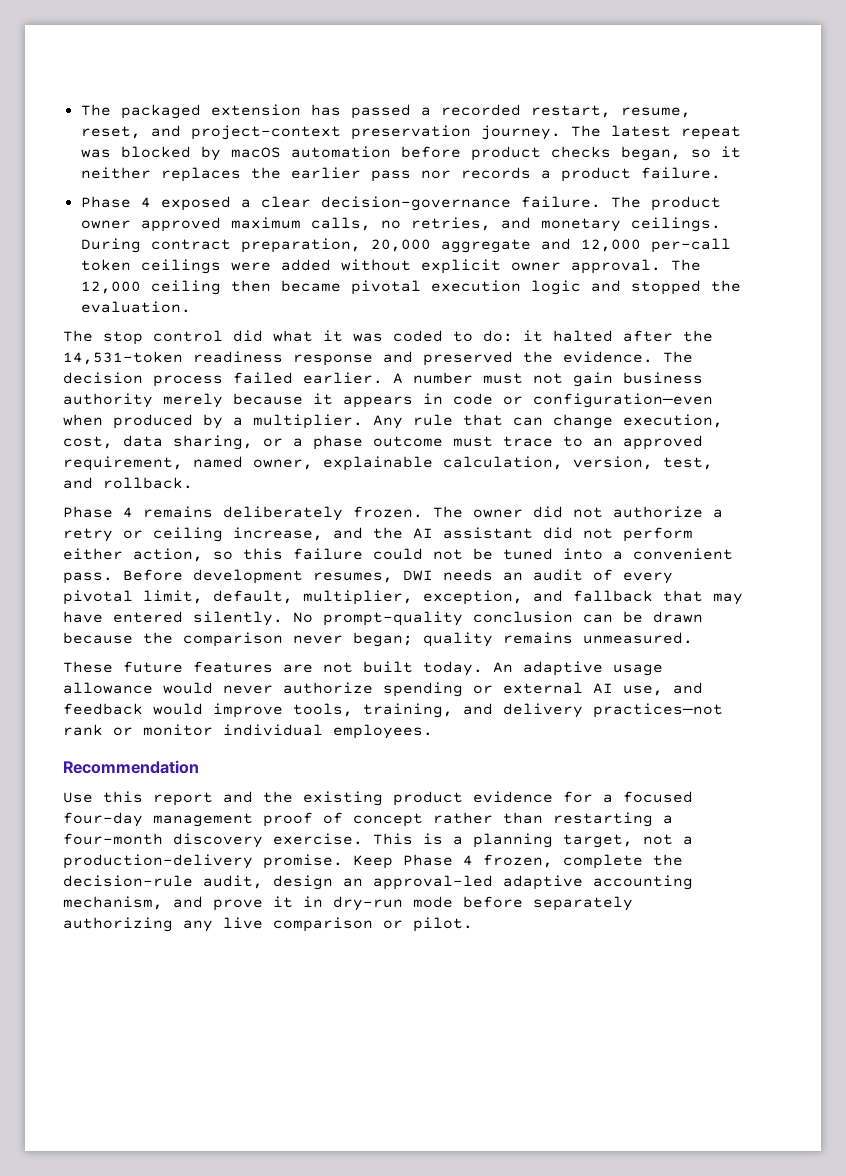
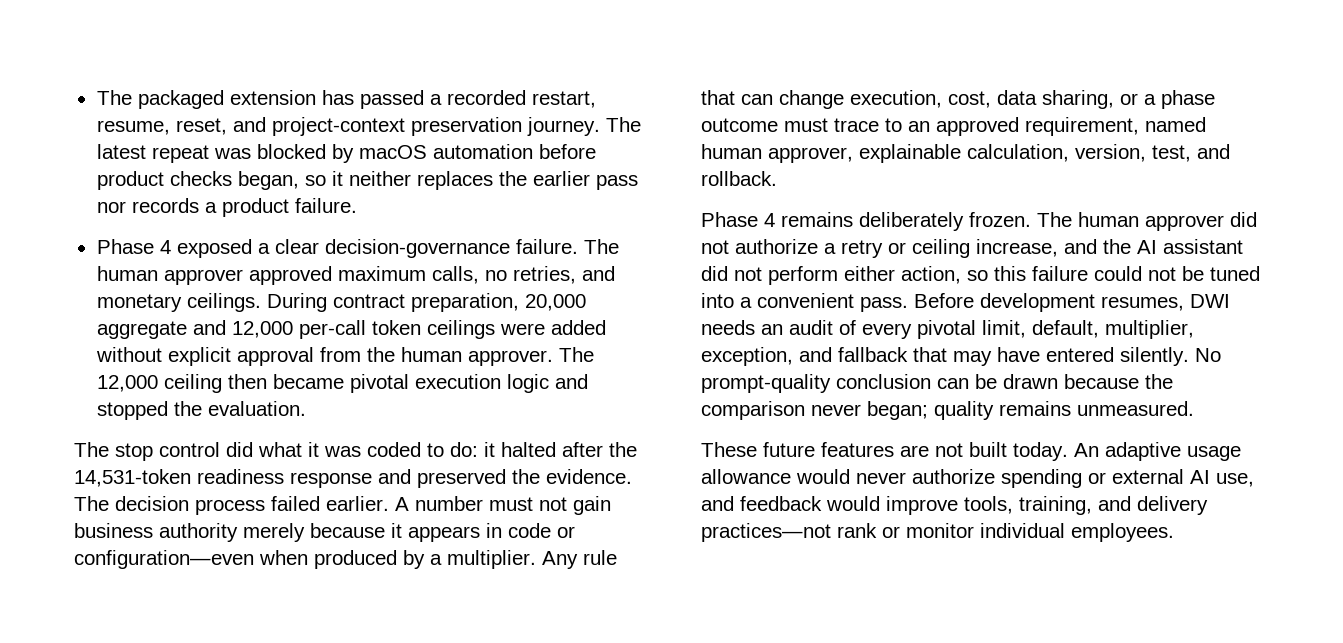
- The product owner approved maximum calls, no retries, and monetary ceilings.
+ The human approver approved maximum calls, no retries, and monetary ceilings.
- During contract preparation, 20,000 aggregate and 12,000 per-call token ceilings were added without explicit owner approval.
+ During contract preparation, 20,000 aggregate and 12,000 per-call token ceilings were added without explicit approval from the human approver.
- Any rule that can change execution, cost, data sharing, or a phase outcome must trace to an approved requirement, named owner, explainable calculation, version, test, and rollback.
+ Any rule that can change execution, cost, data sharing, or a phase outcome must trace to an approved requirement, named human approver, explainable calculation, version, test, and rollback.
- The owner did not authorize a retry or ceiling increase, and the AI assistant did not perform either action, so this failure could not be tuned into a convenient pass.
+ The human approver did not authorize a retry or ceiling increase, and the AI assistant did not perform either action, so this failure could not be tuned into a convenient pass.
- Recommendation
- Use this report and the existing product evidence for a focused four-day management proof of concept rather than restarting a four-month discovery exercise. This is a planning target, not a production-delivery promise. Keep Phase 4 frozen, complete the decision-rule audit, design an approval-led adaptive accounting mechanism, and prove it in dry-run mode before separately authorizing any live comparison or pilot.

